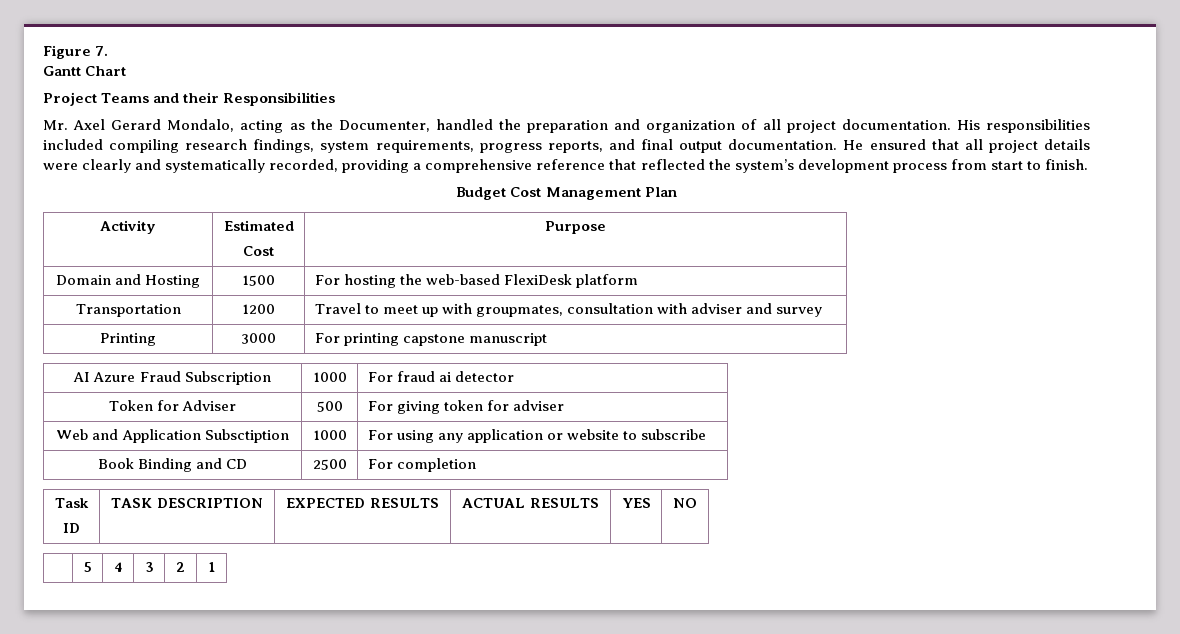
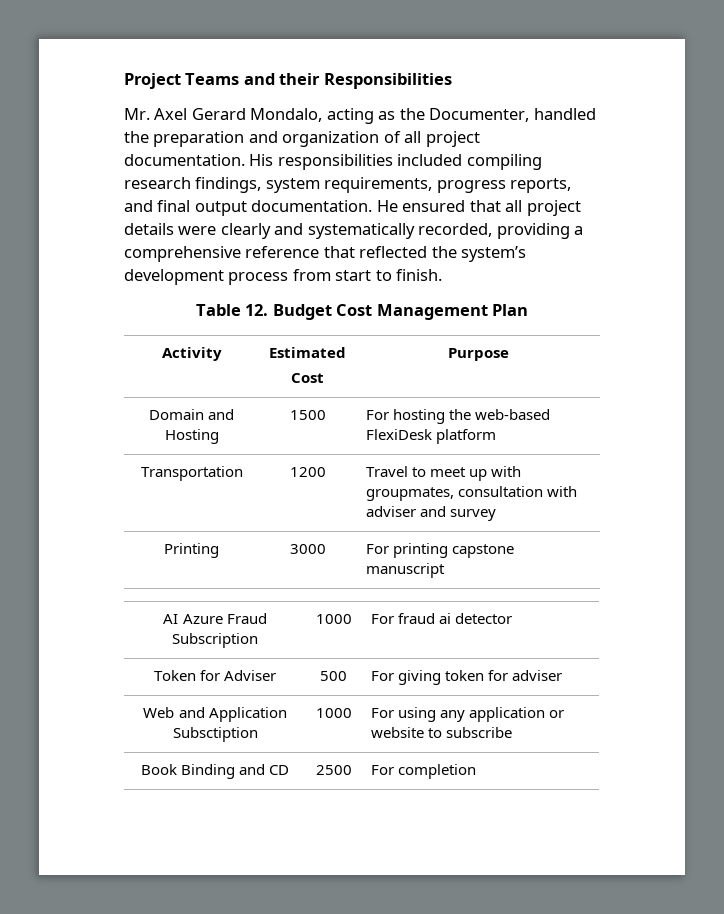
- Figure 7.
- Gantt Chart
- Budget Cost Management Plan
+ Table 12. Budget Cost Management Plan
- Task
- ID | TASK DESCRIPTION | EXPECTED RESULTS | ACTUAL RESULTS | YES | NO
- | 5 | 4 | 3 | 2 | 1

